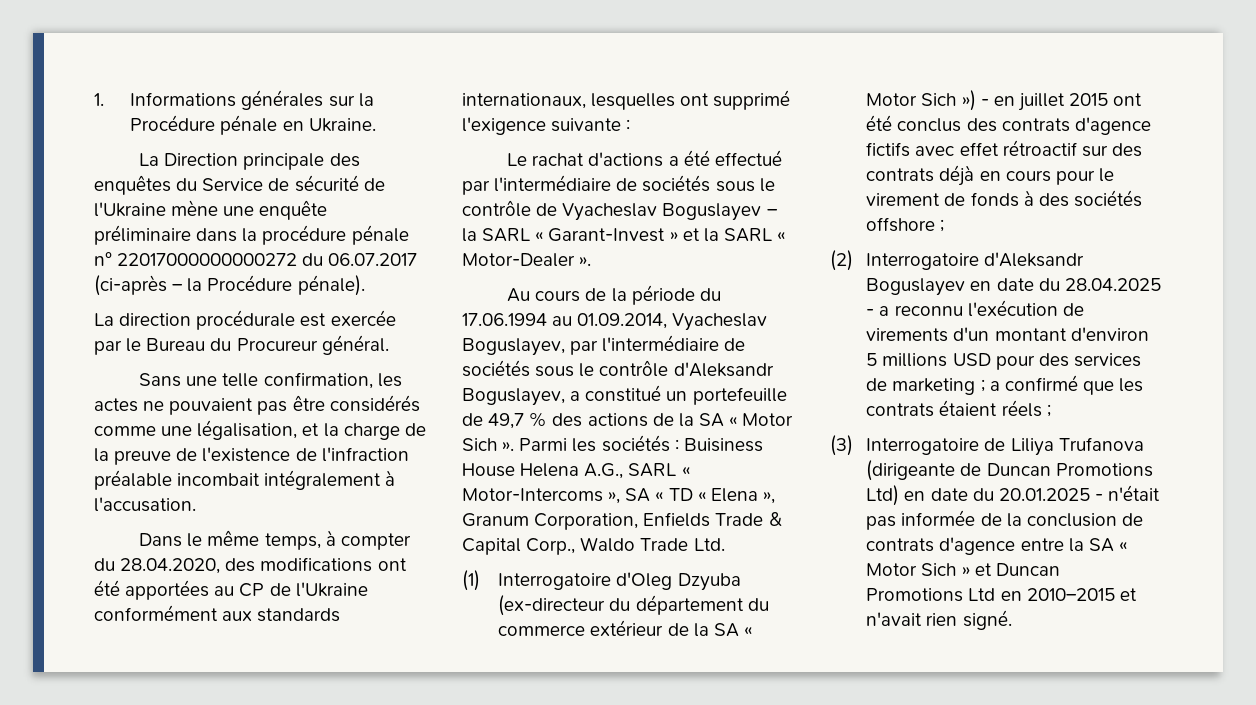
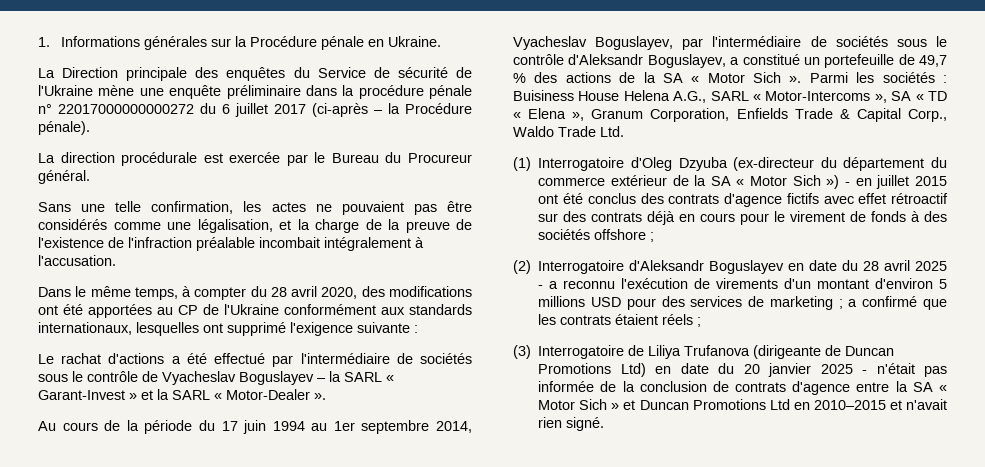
- La Direction principale des enquêtes du Service de sécurité de l'Ukraine mène une enquête préliminaire dans la procédure pénale n° 22017000000000272 du 06.07.2017 (ci-après – la Procédure pénale).
+ La Direction principale des enquêtes du Service de sécurité de l'Ukraine mène une enquête préliminaire dans la procédure pénale n° 22017000000000272 du 6 juillet 2017 (ci-après – la Procédure pénale).
- Dans le même temps, à compter du 28.04.2020, des modifications ont été apportées au CP de l'Ukraine conformément aux standards internationaux, lesquelles ont supprimé l'exigence suivante :
+ Dans le même temps, à compter du 28 avril 2020, des modifications ont été apportées au CP de l'Ukraine conformément aux standards internationaux, lesquelles ont supprimé l'exigence suivante :
- Au cours de la période du 17.06.1994 au 01.09.2014, Vyacheslav Boguslayev, par l'intermédiaire de sociétés sous le contrôle d'Aleksandr Boguslayev, a constitué un portefeuille de 49,7 % des actions de la SA « Motor Sich ».
+ Au cours de la période du 17 juin 1994 au 1er septembre 2014, Vyacheslav Boguslayev, par l'intermédiaire de sociétés sous le contrôle d'Aleksandr Boguslayev, a constitué un portefeuille de 49,7 % des actions de la SA « Motor Sich ».
- (2) Interrogatoire d'Aleksandr Boguslayev en date du 28.04.2025 - a reconnu l'exécution de virements d'un montant d'environ 5 millions USD pour des services de marketing ; a confirmé que les contrats étaient réels ;
+ (2) Interrogatoire d'Aleksandr Boguslayev en date du 28 avril 2025 - a reconnu l'exécution de virements d'un montant d'environ 5 millions USD pour des services de marketing ; a confirmé que les contrats étaient réels ;
- (3) Interrogatoire de Liliya Trufanova (dirigeante de Duncan Promotions Ltd) en date du 20.01.2025 - n'était pas informée de la conclusion de contrats d'agence entre la SA « Motor Sich » et Duncan Promotions Ltd en 2010–2015 et n'avait rien signé.
+ (3) Interrogatoire de Liliya Trufanova (dirigeante de Duncan Promotions Ltd) en date du 20 janvier 2025 - n'était pas informée de la conclusion de contrats d'agence entre la SA « Motor Sich » et Duncan Promotions Ltd en 2010–2015 et n'avait rien signé.

